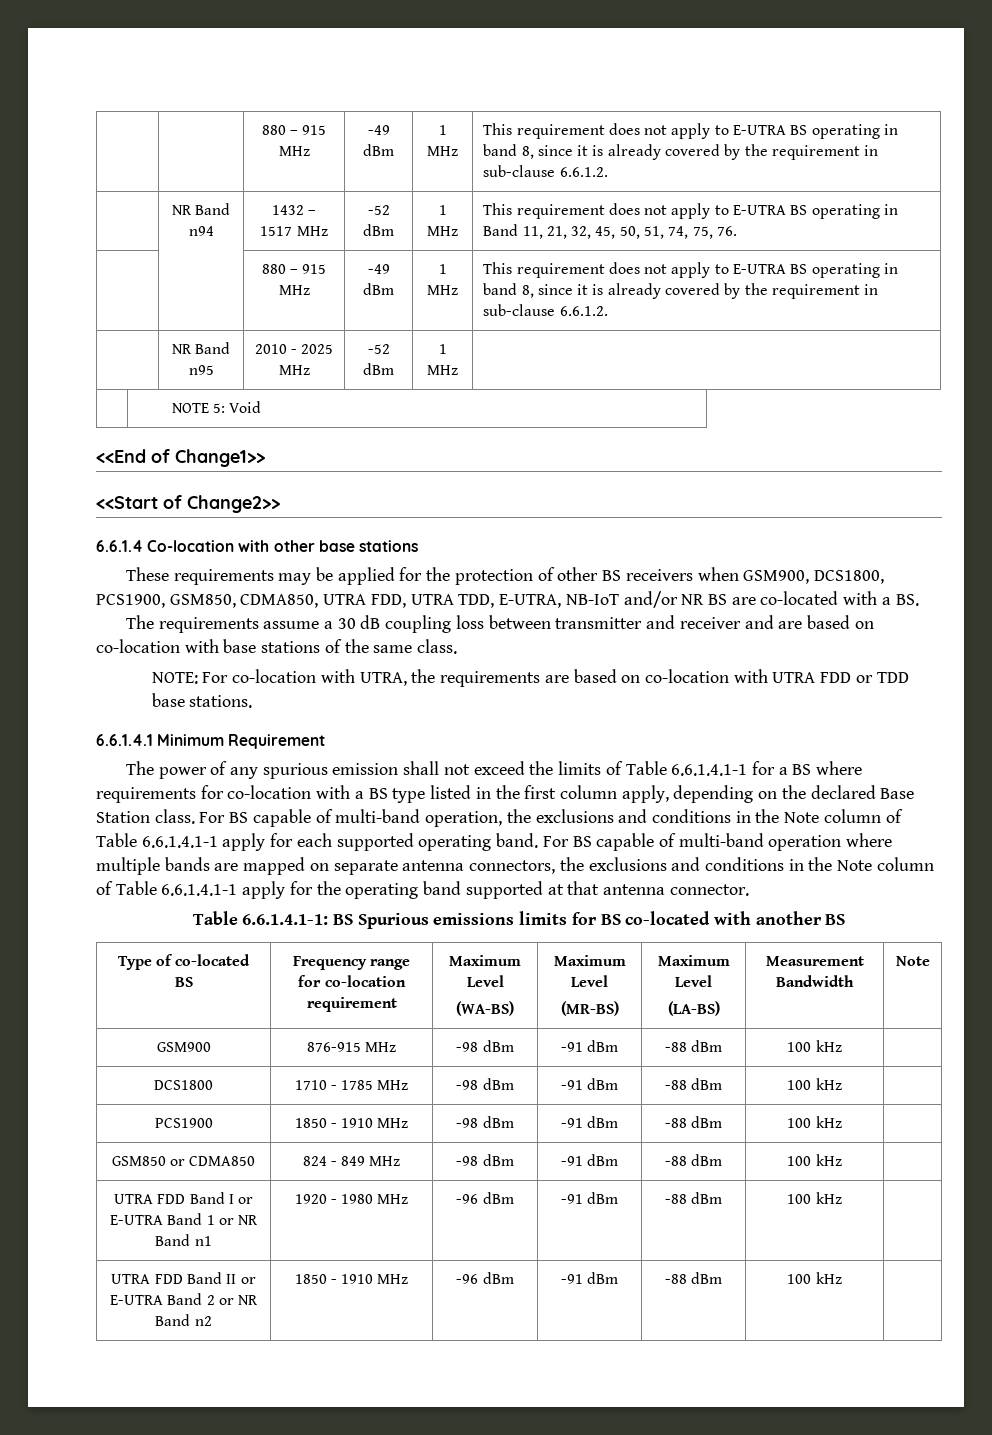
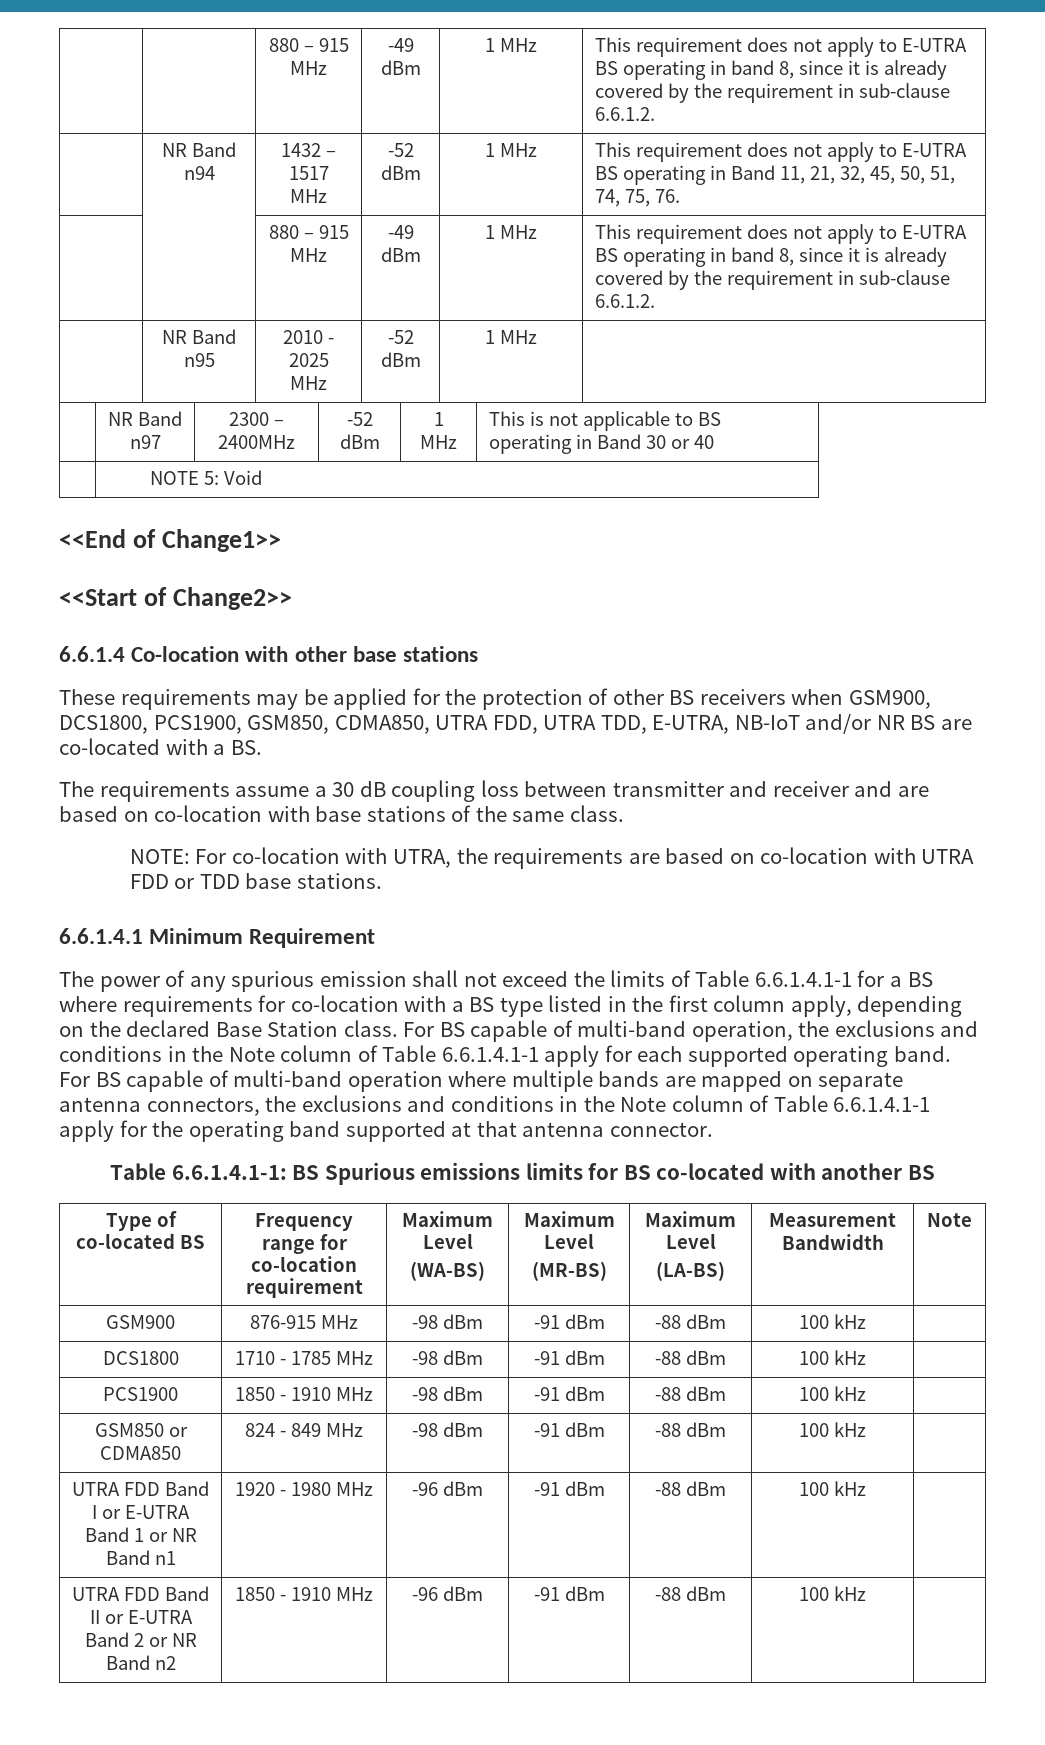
+ | NR Band n97 | 2300 – 2400MHz | -52 dBm | 1 MHz | This is not applicable to BS operating in Band 30 or 40

